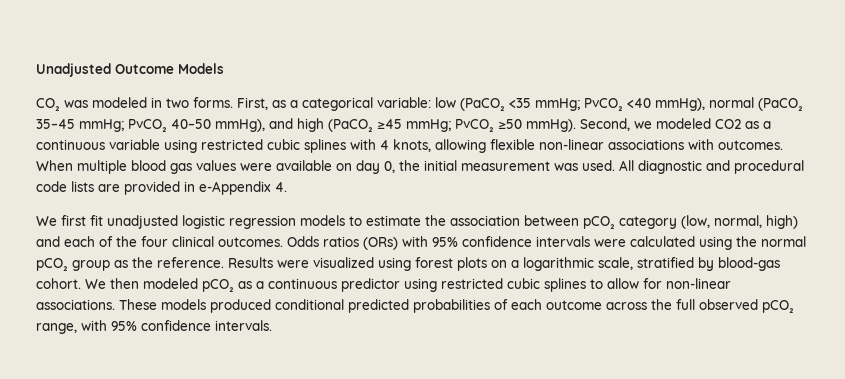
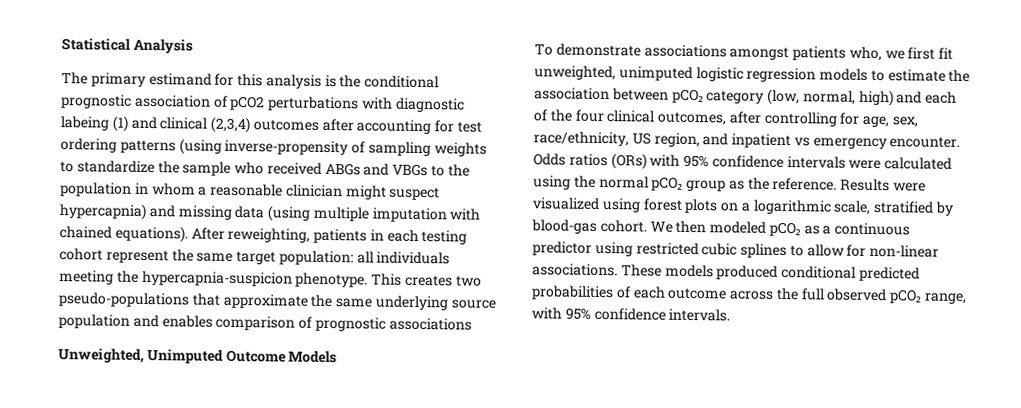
- Unadjusted Outcome Models
- CO₂ was modeled in two forms. First, as a categorical variable: low (PaCO₂ <35 mmHg; PvCO₂ <40 mmHg), normal (PaCO₂ 35–45 mmHg; PvCO₂ 40–50 mmHg), and high (PaCO₂ ≥45 mmHg; PvCO₂ ≥50 mmHg). Second, we modeled CO2 as a continuous variable using restricted cubic splines with 4 knots, allowing flexible non-linear associations with outcomes. When multiple blood gas values were available on day 0, the initial measurement was used. All diagnostic and procedural code lists are provided in e-Appendix 4.
- We first fit unadjusted logistic regression models to estimate the association between pCO₂ category (low, normal, high) and each of the four clinical outcomes.
+ Statistical Analysis
+ The primary estimand for this analysis is the conditional prognostic association of pCO2 perturbations with diagnostic labeing (1) and clinical (2,3,4) outcomes after accounting for test ordering patterns (using inverse-propensity of sampling weights to standardize the sample who received ABGs and VBGs to the population in whom a reasonable clinician might suspect hypercapnia) and missing data (using multiple imputation with chained equations). After reweighting, patients in each testing cohort represent the same target population: all individuals meeting the hypercapnia-suspicion phenotype. This creates two pseudo-populations that approximate the same underlying source population and enables comparison of prognostic associations
+ Unweighted, Unimputed Outcome Models
+ To demonstrate associations amongst patients who, we first fit unweighted, unimputed logistic regression models to estimate the association between pCO₂ category (low, normal, high) and each of the four clinical outcomes, after controlling for age, sex, race/ethnicity, US region, and inpatient vs emergency encounter.

